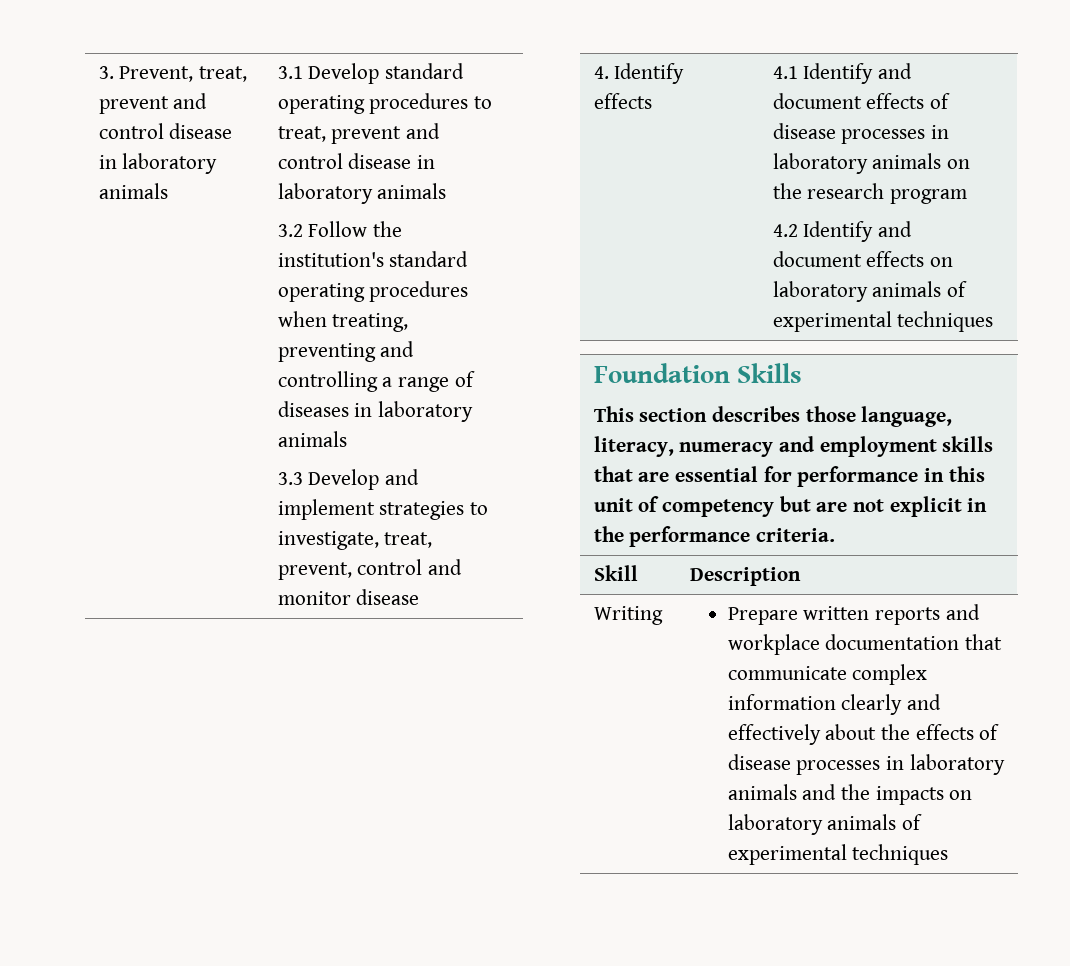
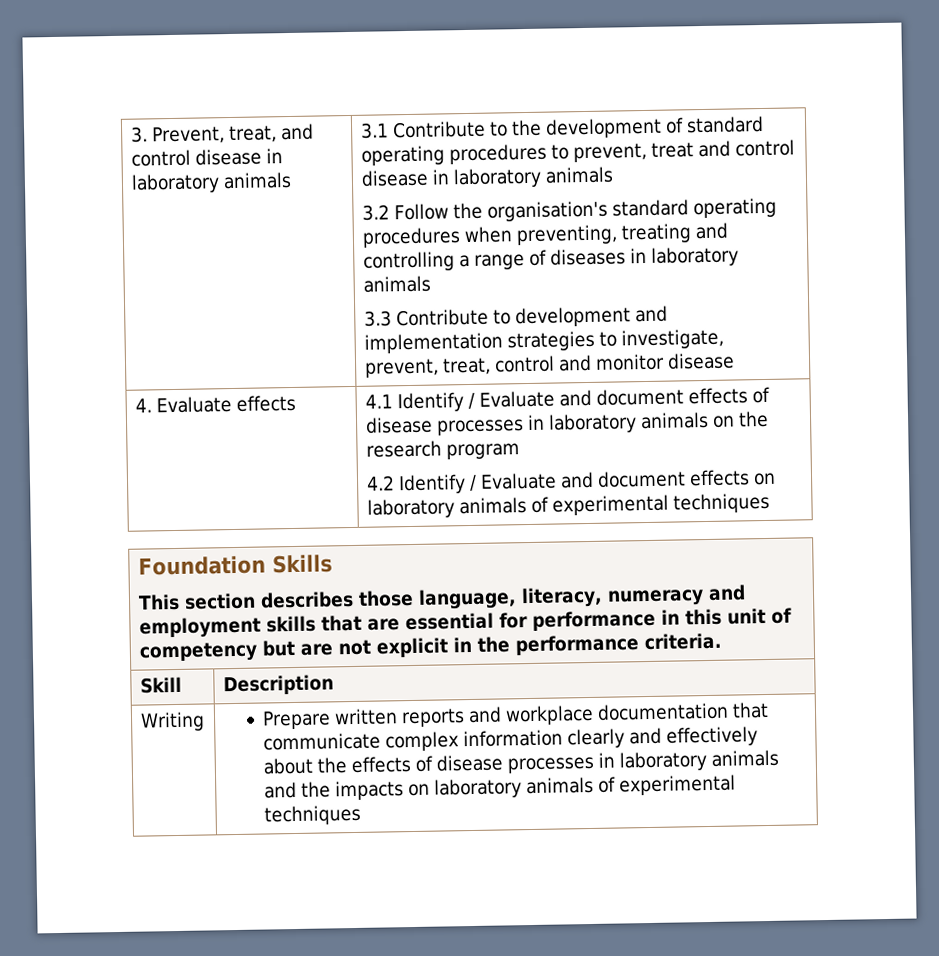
- 3. Prevent, treat, prevent and control disease in laboratory animals
+ 3. Prevent, treat, and control disease in laboratory animals
- 3.1 Develop standard operating procedures to treat, prevent and control disease in laboratory animals
+ 3.1 Contribute to the development of standard operating procedures to prevent, treat and control disease in laboratory animals
- 3.2 Follow the institution's standard operating procedures when treating, preventing and controlling a range of diseases in laboratory animals
+ 3.2 Follow the organisation's standard operating procedures when preventing, treating and controlling a range of diseases in laboratory animals
- 3.3 Develop and implement strategies to investigate, treat, prevent, control and monitor disease
+ 3.3 Contribute to development and implementation strategies to investigate, prevent, treat, control and monitor disease
- 4. Identify effects | 4.1 Identify and document effects of disease processes in laboratory animals on the research program
- 4.2 Identify and document effects on laboratory animals of experimental techniques
+ 4. Evaluate effects | 4.1 Identify / Evaluate and document effects of disease processes in laboratory animals on the research program
+ 4.2 Identify / Evaluate and document effects on laboratory animals of experimental techniques

